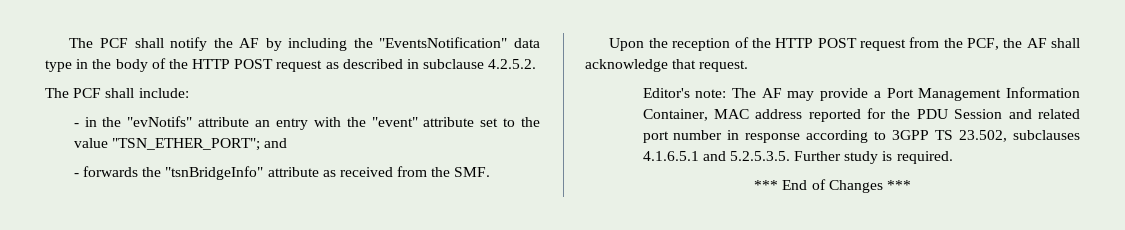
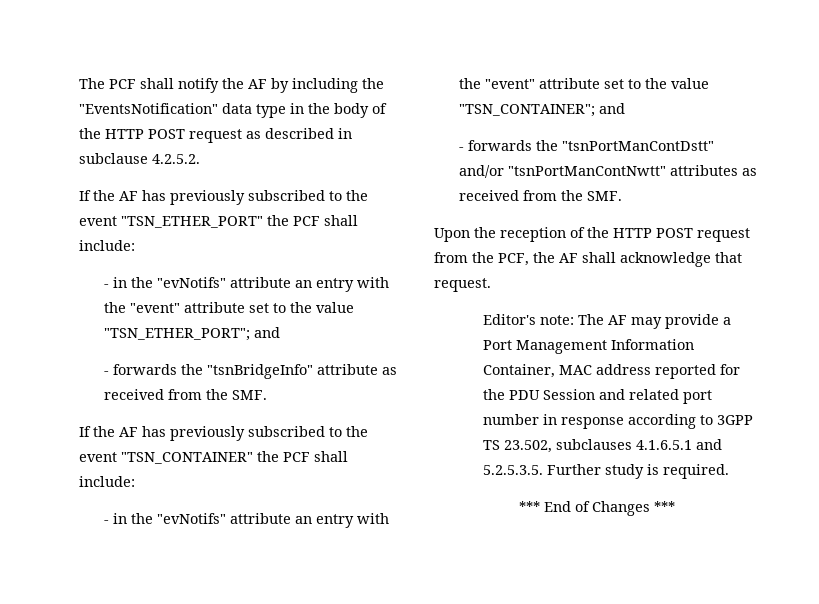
- The PCF shall include:
+ If the AF has previously subscribed to the event "TSN_ETHER_PORT" the PCF shall include:
+ If the AF has previously subscribed to the event "TSN_CONTAINER" the PCF shall include:
+ - in the "evNotifs" attribute an entry with the "event" attribute set to the value "TSN_CONTAINER"; and
+ - forwards the "tsnPortManContDstt" and/or "tsnPortManContNwtt" attributes as received from the SMF.

